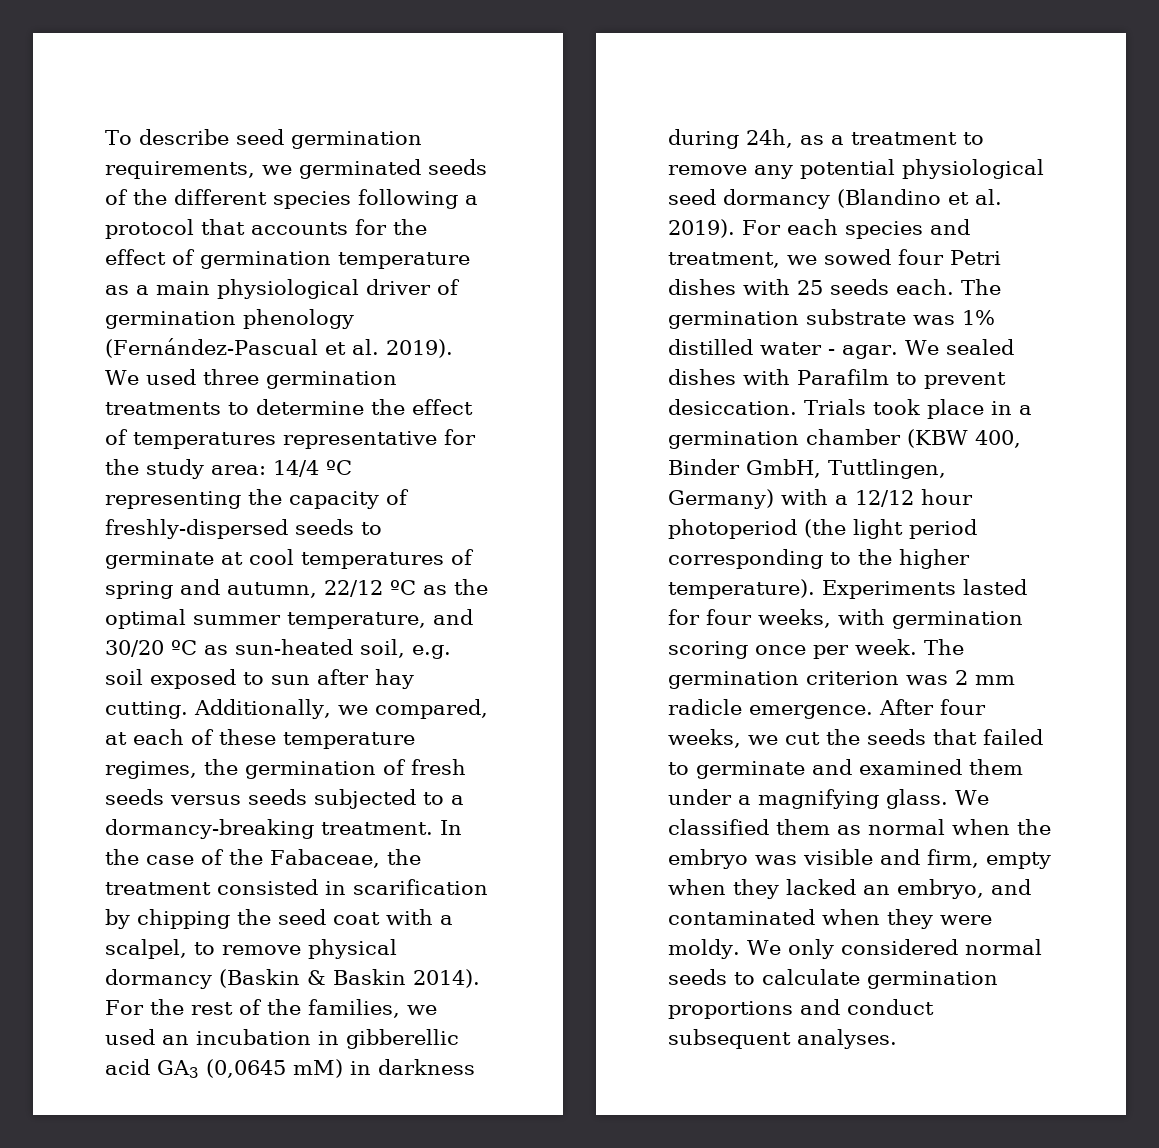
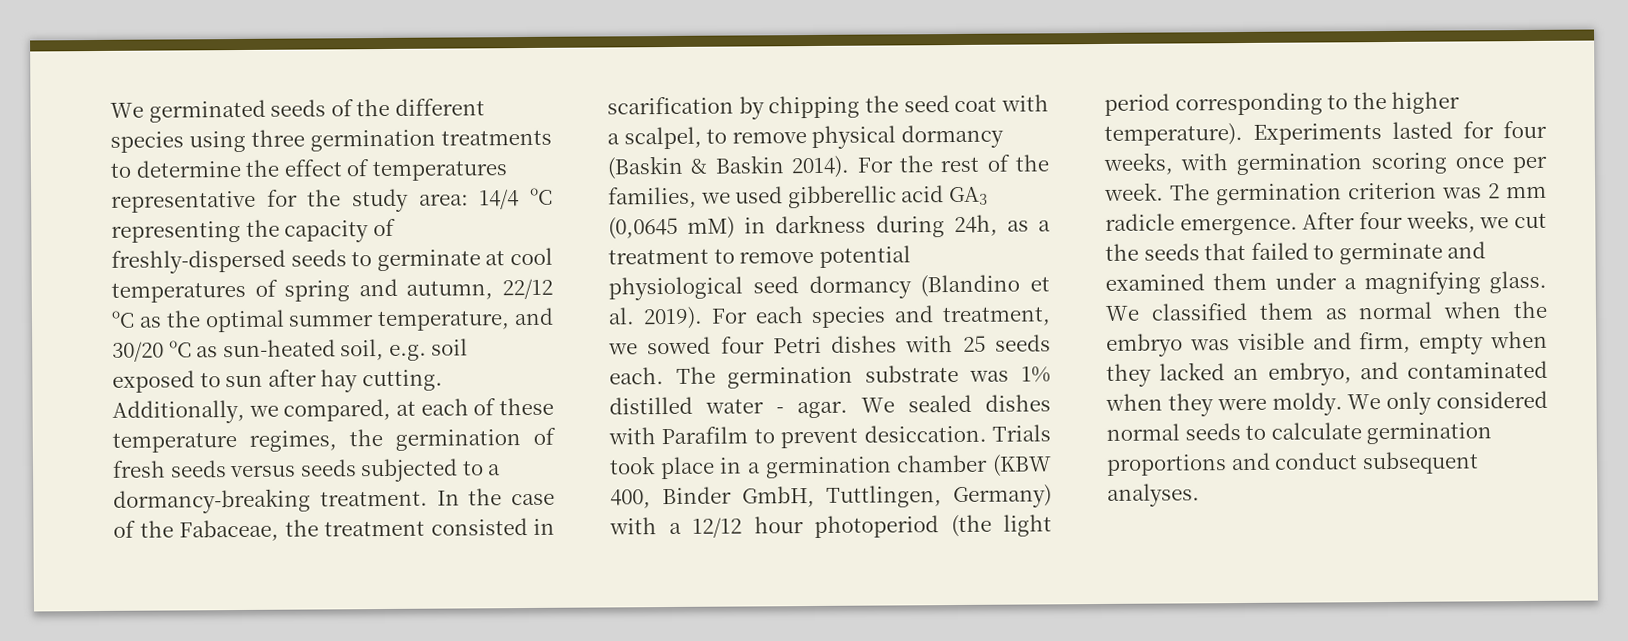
- To describe seed germination requirements, we germinated seeds of the different species following a protocol that accounts for the effect of germination temperature as a main physiological driver of germination phenology (Fernández-Pascual et al. 2019). We used three germination treatments to determine the effect of temperatures representative for the study area: 14/4 ºC representing the capacity of freshly-dispersed seeds to germinate at cool temperatures of spring and autumn, 22/12 ºC as the optimal summer temperature, and 30/20 ºC as sun-heated soil, e.g. soil exposed to sun after hay cutting.
+ We germinated seeds of the different species using three germination treatments to determine the effect of temperatures representative for the study area: 14/4 ºC representing the capacity of freshly-dispersed seeds to germinate at cool temperatures of spring and autumn, 22/12 ºC as the optimal summer temperature, and 30/20 ºC as sun-heated soil, e.g. soil exposed to sun after hay cutting.
- For the rest of the families, we used an incubation in gibberellic acid GA3 (0,0645 mM) in darkness during 24h, as a treatment to remove any potential physiological seed dormancy (Blandino et al. 2019).
+ For the rest of the families, we used gibberellic acid GA3 (0,0645 mM) in darkness during 24h, as a treatment to remove potential physiological seed dormancy (Blandino et al. 2019).

